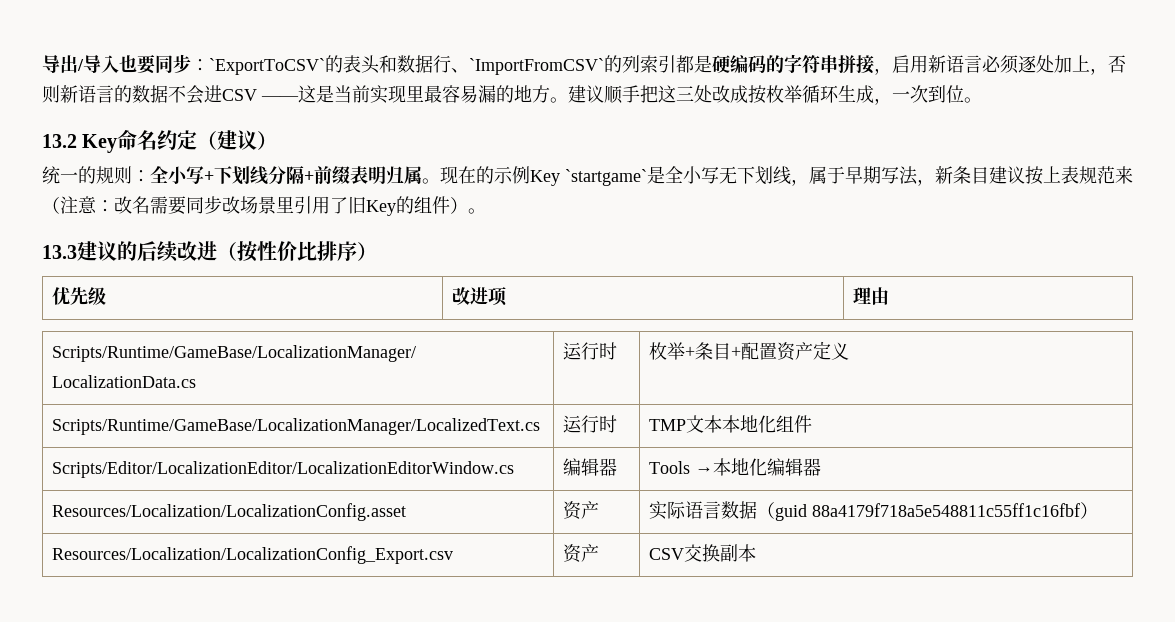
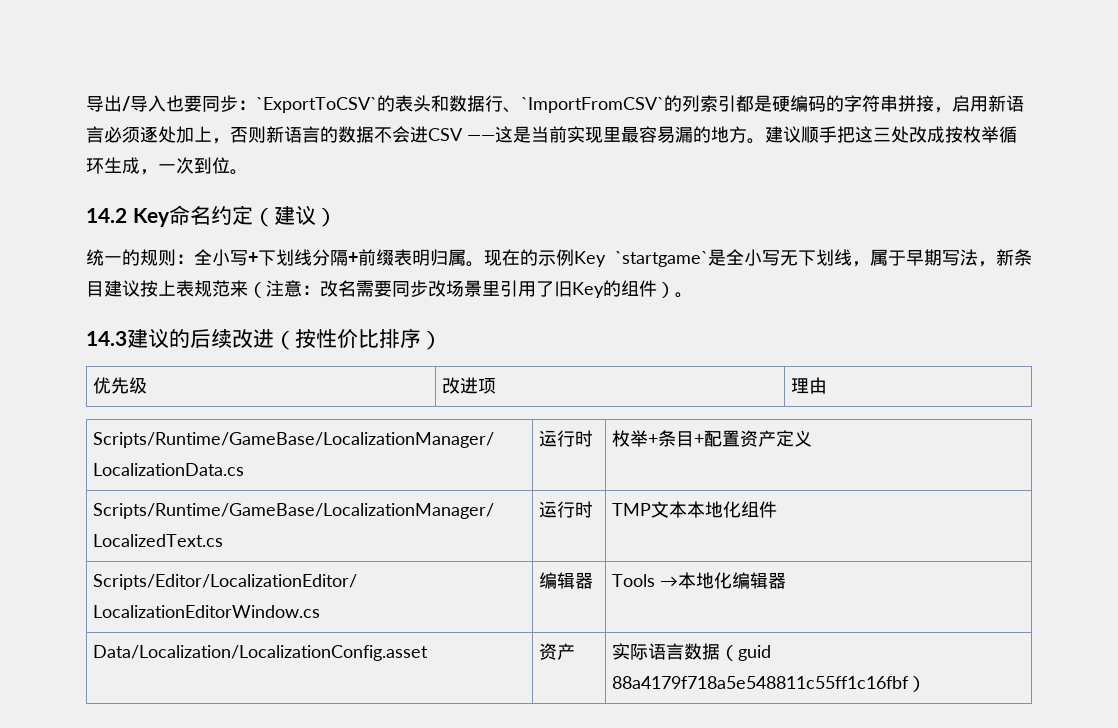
- 13.2 Key命名约定（建议）
+ 14.2 Key命名约定（建议）
- 13.3建议的后续改进（按性价比排序）
+ 14.3建议的后续改进（按性价比排序）
- Resources/Localization/LocalizationConfig.asset | 资产 | 实际语言数据（guid 88a4179f718a5e548811c55ff1c16fbf）
+ Data/Localization/LocalizationConfig.asset | 资产 | 实际语言数据（guid 88a4179f718a5e548811c55ff1c16fbf）
- Resources/Localization/LocalizationConfig_Export.csv | 资产 | CSV交换副本

